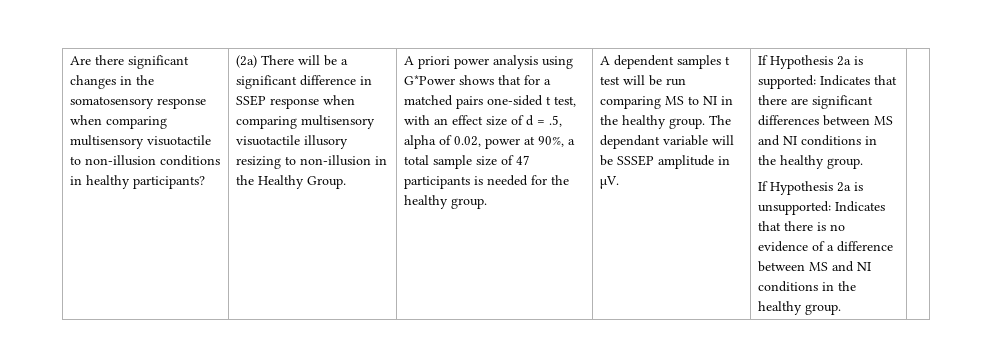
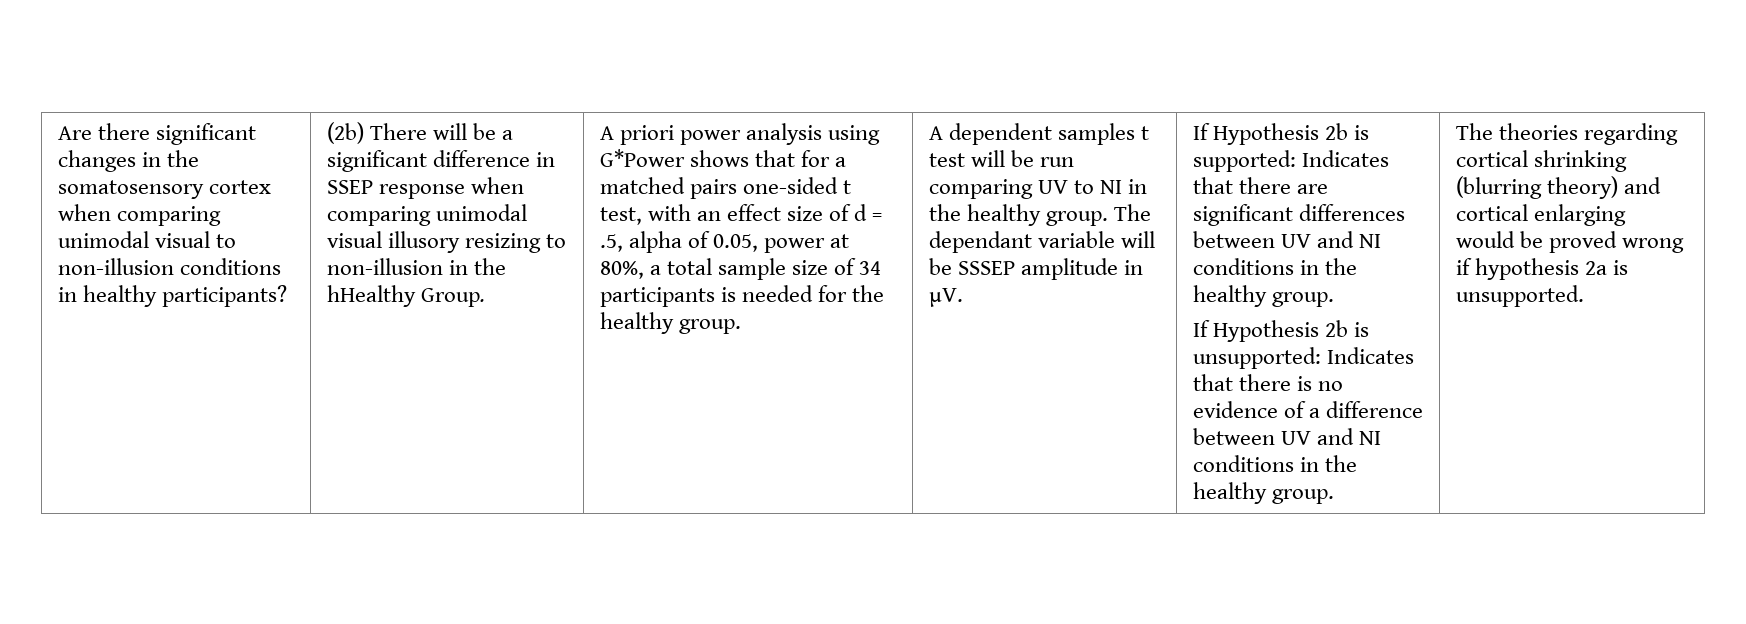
- Are there significant changes in the somatosensory response when comparing multisensory visuotactile to non-illusion conditions in healthy participants?
+ Are there significant changes in the somatosensory cortex when comparing unimodal visual to non-illusion conditions in healthy participants?
- (2a) There will be a significant difference in SSEP response when comparing multisensory visuotactile illusory resizing to non-illusion in the Healthy Group.
+ (2b) There will be a significant difference in SSEP response when comparing unimodal visual illusory resizing to non-illusion in the hHealthy Group.
- A priori power analysis using G*Power shows that for a matched pairs one-sided t test, with an effect size of d = .5, alpha of 0.02, power at 90%, a total sample size of 47 participants is needed for the healthy group.
+ A priori power analysis using G*Power shows that for a matched pairs one-sided t test, with an effect size of d = .5, alpha of 0.05, power at 80%, a total sample size of 34 participants is needed for the healthy group.
- A dependent samples t test will be run comparing MS to NI in the healthy group.
+ A dependent samples t test will be run comparing UV to NI in the healthy group.
- If Hypothesis 2a is supported: Indicates that there are significant differences between MS and NI conditions in the healthy group.
+ If Hypothesis 2b is supported: Indicates that there are significant differences between UV and NI conditions in the healthy group.
- If Hypothesis 2a is unsupported: Indicates that there is no evidence of a difference between MS and NI conditions in the healthy group.
+ If Hypothesis 2b is unsupported: Indicates that there is no evidence of a difference between UV and NI conditions in the healthy group.
+ The theories regarding cortical shrinking (blurring theory) and cortical enlarging would be proved wrong if hypothesis 2a is unsupported.

